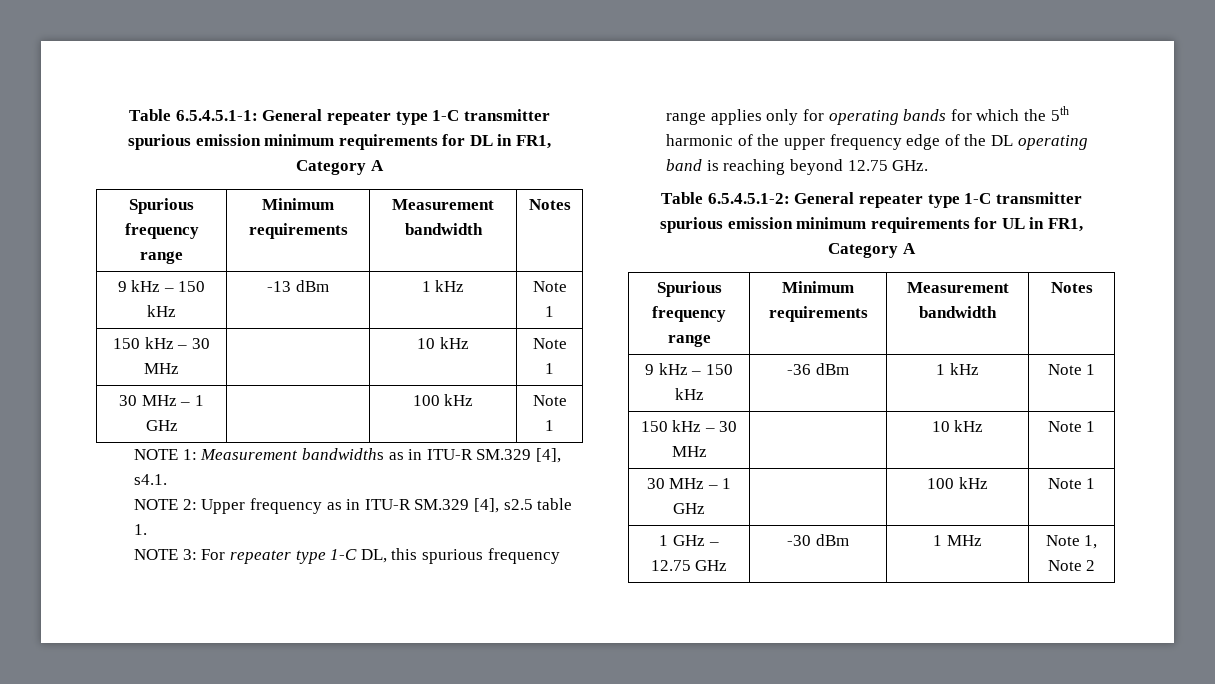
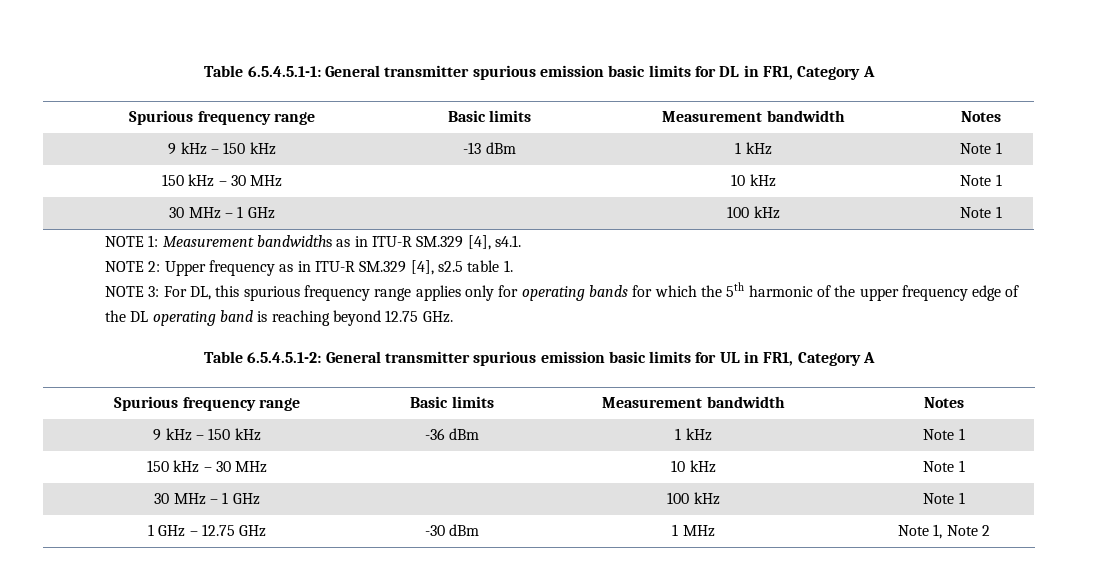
- Table 6.5.4.5.1-1: General repeater type 1-C transmitter spurious emission minimum requirements for DL in FR1, Category A
- Spurious frequency range | Minimum requirements | Measurement bandwidth | Notes
+ Table 6.5.4.5.1-1: General transmitter spurious emission basic limits for DL in FR1, Category A
+ Spurious frequency range | Basic limits | Measurement bandwidth | Notes
- NOTE 3: For repeater type 1-C DL, this spurious frequency range applies only for operating bands for which the 5th harmonic of the upper frequency edge of the DL operating band is reaching beyond 12.75 GHz.
+ NOTE 3: For DL, this spurious frequency range applies only for operating bands for which the 5th harmonic of the upper frequency edge of the DL operating band is reaching beyond 12.75 GHz.
- Table 6.5.4.5.1-2: General repeater type 1-C transmitter spurious emission minimum requirements for UL in FR1, Category A
- Spurious frequency range | Minimum requirements | Measurement bandwidth | Notes
+ Table 6.5.4.5.1-2: General transmitter spurious emission basic limits for UL in FR1, Category A
+ Spurious frequency range | Basic limits | Measurement bandwidth | Notes

